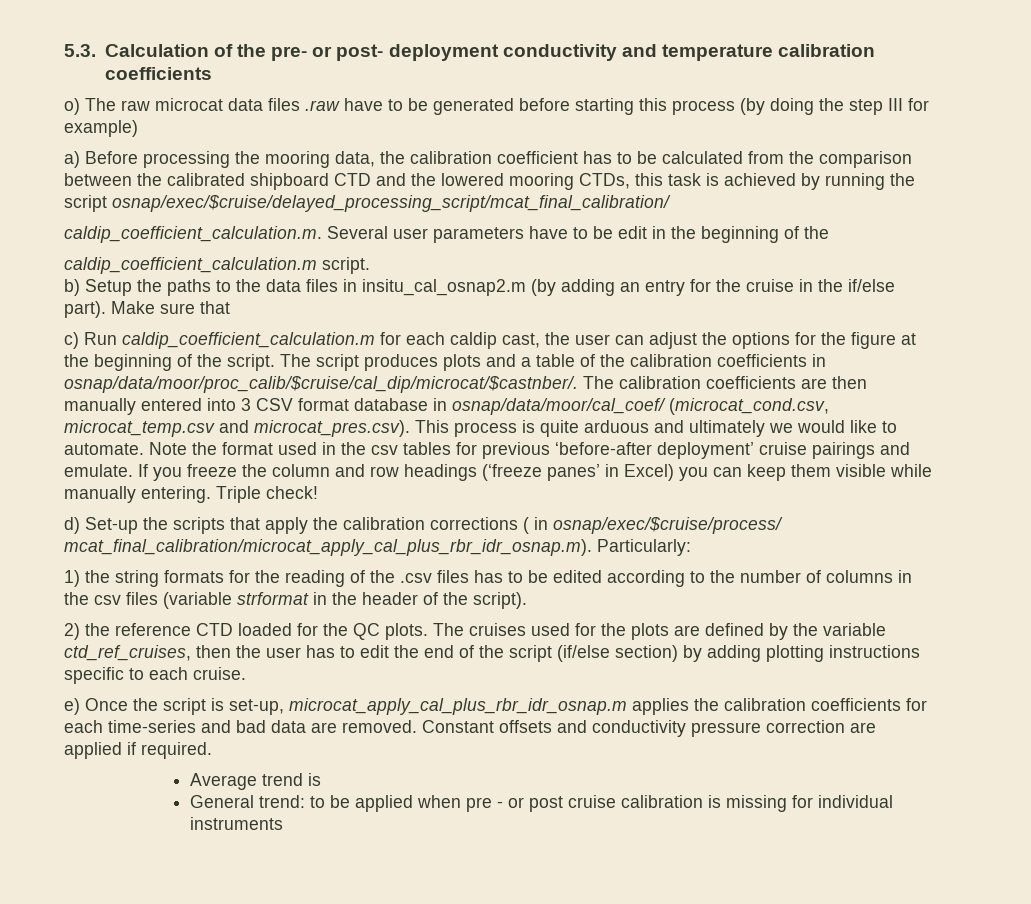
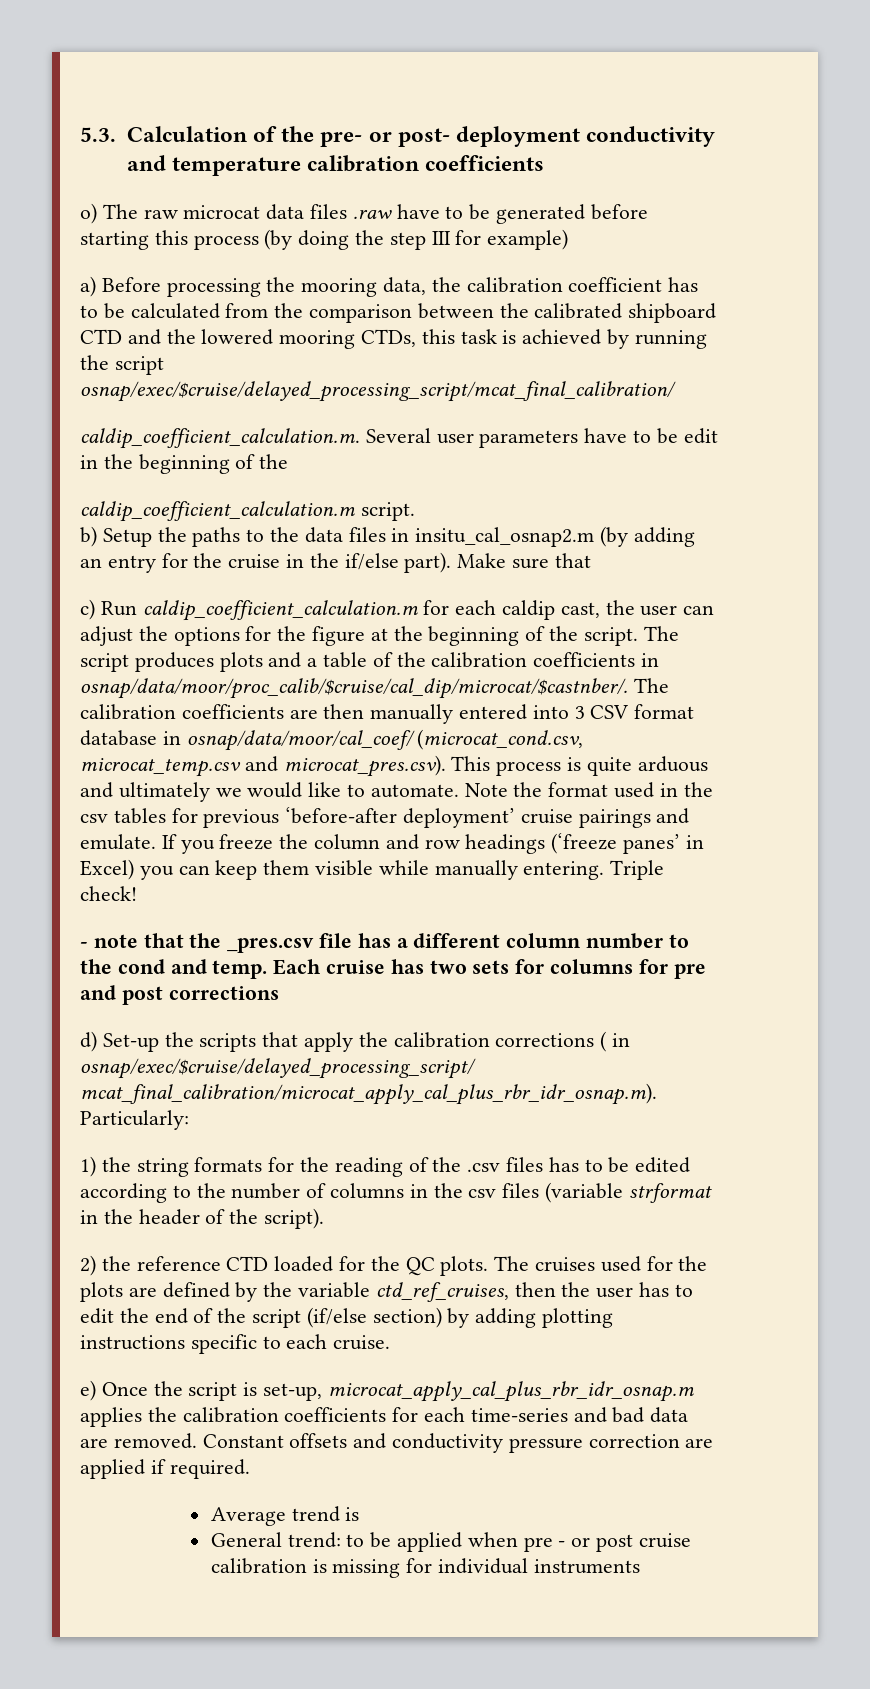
+ - note that the _pres.csv file has a different column number to the cond and temp. Each cruise has two sets for columns for pre and post corrections
- d) Set-up the scripts that apply the calibration corrections ( in osnap/exec/$cruise/process/ mcat_final_calibration/microcat_apply_cal_plus_rbr_idr_osnap.m). Particularly:
+ d) Set-up the scripts that apply the calibration corrections ( in osnap/exec/$cruise/delayed_processing_script/ mcat_final_calibration/microcat_apply_cal_plus_rbr_idr_osnap.m). Particularly:

